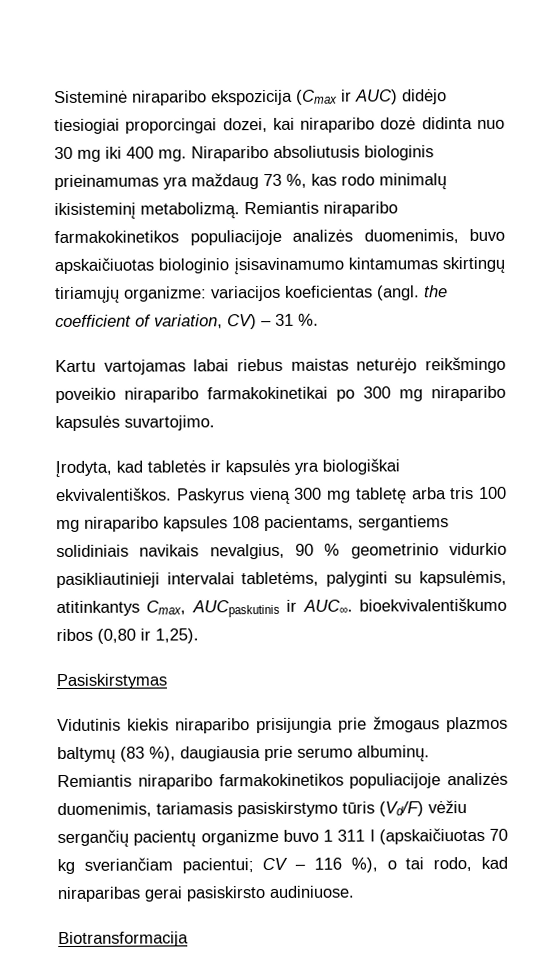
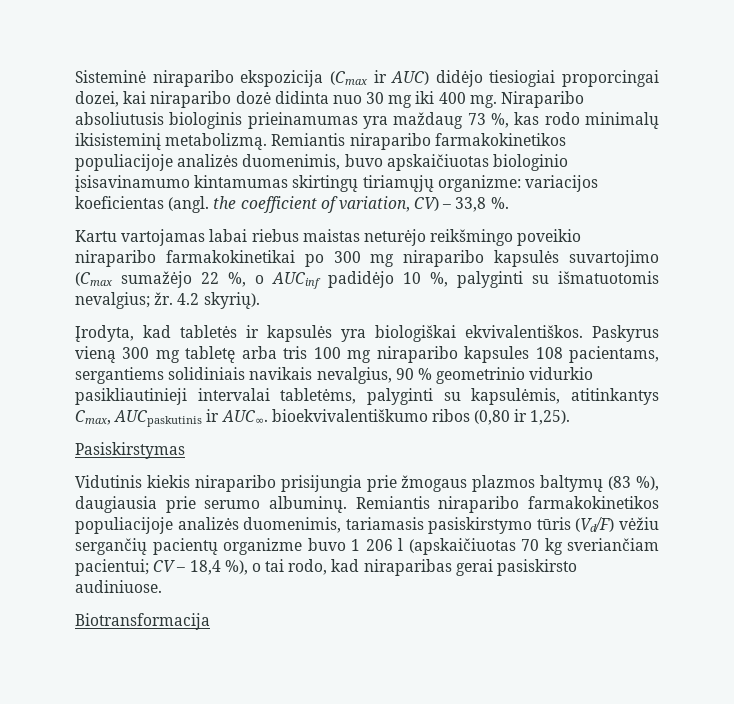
- Remiantis niraparibo farmakokinetikos populiacijoje analizės duomenimis, buvo apskaičiuotas biologinio įsisavinamumo kintamumas skirtingų tiriamųjų organizme: variacijos koeficientas (angl. the coefficient of variation, CV) – 31 %.
+ Remiantis niraparibo farmakokinetikos populiacijoje analizės duomenimis, buvo apskaičiuotas biologinio įsisavinamumo kintamumas skirtingų tiriamųjų organizme: variacijos koeficientas (angl. the coefficient of variation, CV) – 33,8 %.
- Kartu vartojamas labai riebus maistas neturėjo reikšmingo poveikio niraparibo farmakokinetikai po 300 mg niraparibo kapsulės suvartojimo.
+ Kartu vartojamas labai riebus maistas neturėjo reikšmingo poveikio niraparibo farmakokinetikai po 300 mg niraparibo kapsulės suvartojimo (Cmax sumažėjo 22 %, o AUCinf padidėjo 10 %, palyginti su išmatuotomis nevalgius; žr. 4.2 skyrių).
- Remiantis niraparibo farmakokinetikos populiacijoje analizės duomenimis, tariamasis pasiskirstymo tūris (Vd/F) vėžiu sergančių pacientų organizme buvo 1 311 l (apskaičiuotas 70 kg sveriančiam pacientui; CV – 116 %), o tai rodo, kad niraparibas gerai pasiskirsto audiniuose.
+ Remiantis niraparibo farmakokinetikos populiacijoje analizės duomenimis, tariamasis pasiskirstymo tūris (Vd/F) vėžiu sergančių pacientų organizme buvo 1 206 l (apskaičiuotas 70 kg sveriančiam pacientui; CV – 18,4 %), o tai rodo, kad niraparibas gerai pasiskirsto audiniuose.

